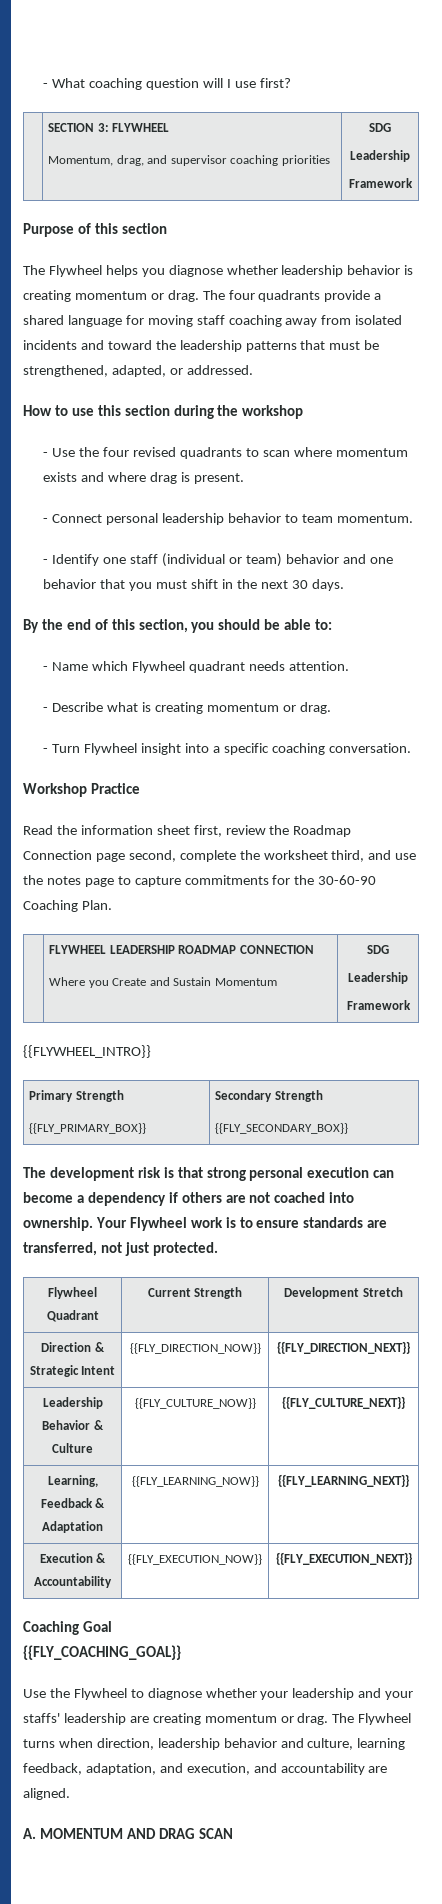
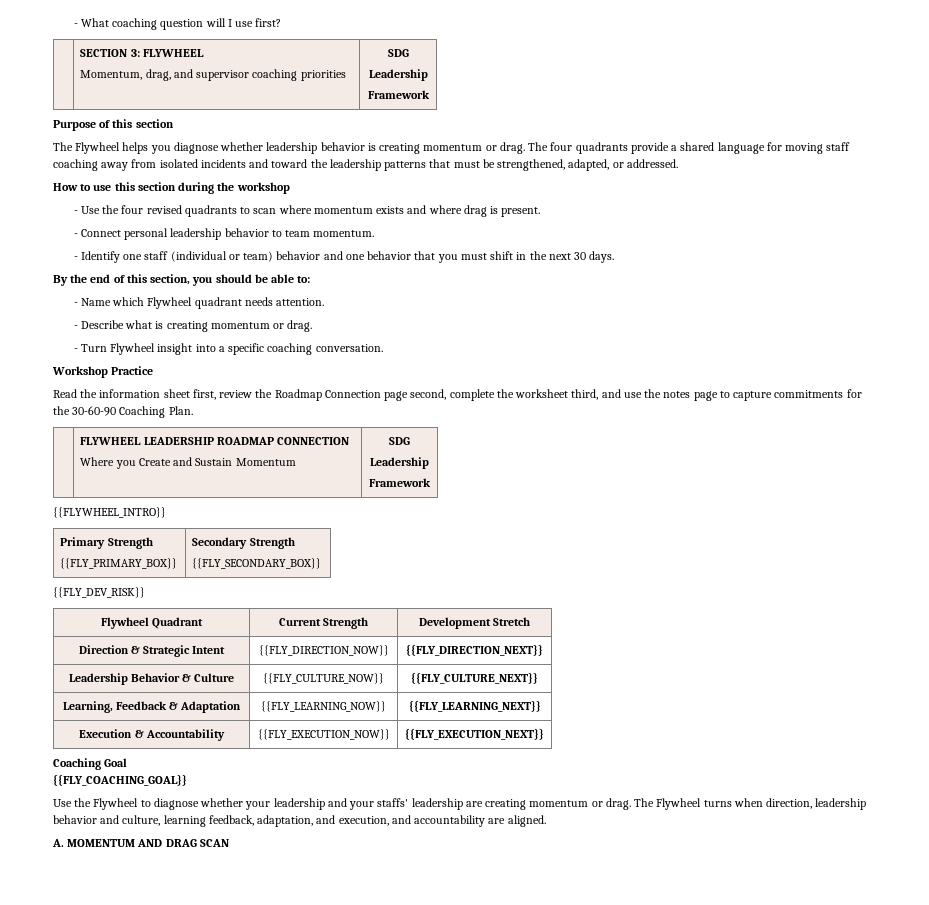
- The development risk is that strong personal execution can become a dependency if others are not coached into ownership. Your Flywheel work is to ensure standards are transferred, not just protected.
+ {{FLY_DEV_RISK}}

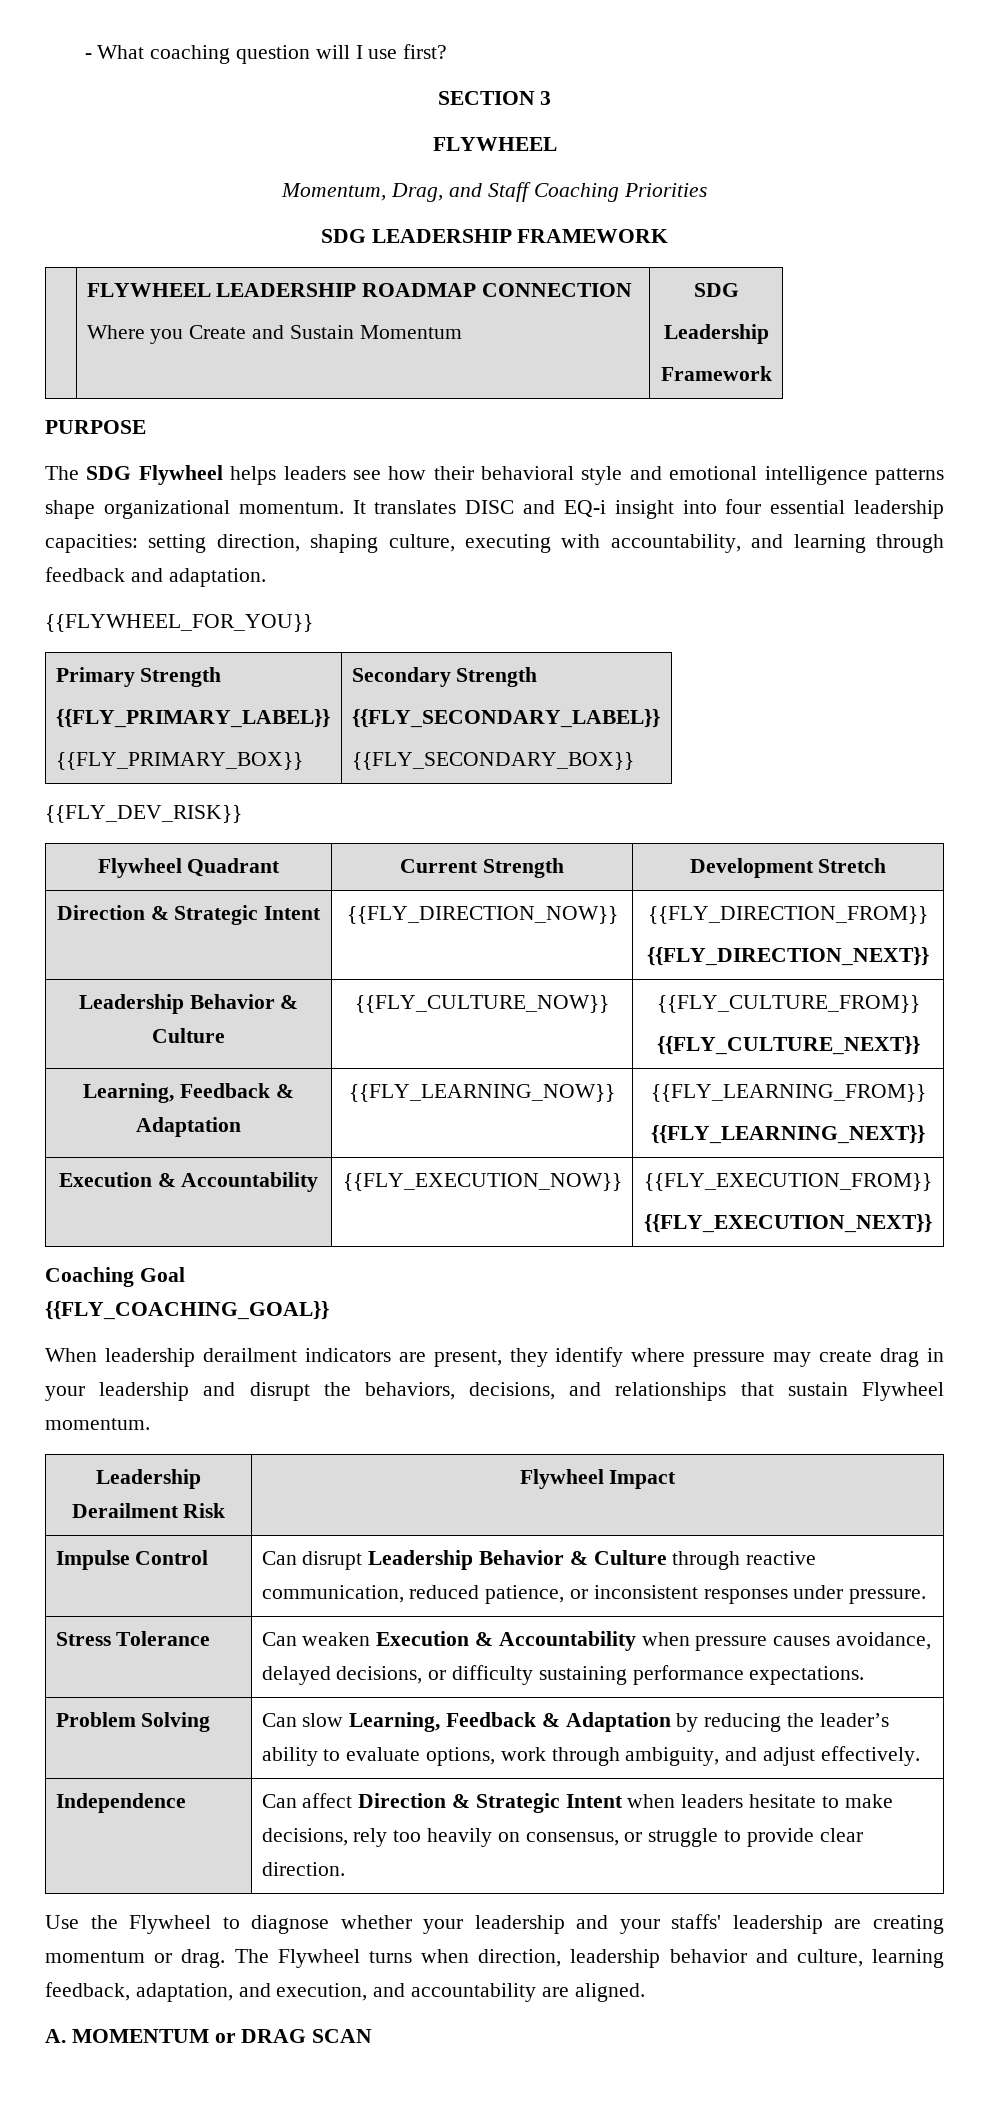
- | SECTION 3: FLYWHEEL
- Momentum, drag, and supervisor coaching priorities | SDG
- Leadership
- Framework
- Purpose of this section
- The Flywheel helps you diagnose whether leadership behavior is creating momentum or drag. The four quadrants provide a shared language for moving staff coaching away from isolated incidents and toward the leadership patterns that must be strengthened, adapted, or addressed.
- How to use this section during the workshop
- - Use the four revised quadrants to scan where momentum exists and where drag is present.
- - Connect personal leadership behavior to team momentum.
- - Identify one staff (individual or team) behavior and one behavior that you must shift in the next 30 days.
- By the end of this section, you should be able to:
- - Name which Flywheel quadrant needs attention.
- - Describe what is creating momentum or drag.
- - Turn Flywheel insight into a specific coaching conversation.
- Workshop Practice
- Read the information sheet first, review the Roadmap Connection page second, complete the worksheet third, and use the notes page to capture commitments for the 30-60-90 Coaching Plan.
+ SECTION 3
+ FLYWHEEL
+ Momentum, Drag, and Staff Coaching Priorities
+ SDG LEADERSHIP FRAMEWORK
- {{FLYWHEEL_INTRO}}
+ PURPOSE
+ The SDG Flywheel helps leaders see how their behavioral style and emotional intelligence patterns shape organizational momentum. It translates DISC and EQ-i insight into four essential leadership capacities: setting direction, shaping culture, executing with accountability, and learning through feedback and adaptation.
+ {{FLYWHEEL_FOR_YOU}}
  Primary Strength
+ {{FLY_PRIMARY_LABEL}}
  {{FLY_PRIMARY_BOX}} | Secondary Strength
+ {{FLY_SECONDARY_LABEL}}
- Direction & Strategic Intent | {{FLY_DIRECTION_NOW}} | {{FLY_DIRECTION_NEXT}}
+ Direction & Strategic Intent | {{FLY_DIRECTION_NOW}} | {{FLY_DIRECTION_FROM}}
+ {{FLY_DIRECTION_NEXT}}
- Leadership Behavior & Culture | {{FLY_CULTURE_NOW}} | {{FLY_CULTURE_NEXT}}
+ Leadership Behavior & Culture | {{FLY_CULTURE_NOW}} | {{FLY_CULTURE_FROM}}
+ {{FLY_CULTURE_NEXT}}
- Learning, Feedback & Adaptation | {{FLY_LEARNING_NOW}} | {{FLY_LEARNING_NEXT}}
+ Learning, Feedback & Adaptation | {{FLY_LEARNING_NOW}} | {{FLY_LEARNING_FROM}}
+ {{FLY_LEARNING_NEXT}}
- Execution & Accountability | {{FLY_EXECUTION_NOW}} | {{FLY_EXECUTION_NEXT}}
+ Execution & Accountability | {{FLY_EXECUTION_NOW}} | {{FLY_EXECUTION_FROM}}
+ {{FLY_EXECUTION_NEXT}}
+ When leadership derailment indicators are present, they identify where pressure may create drag in your leadership and disrupt the behaviors, decisions, and relationships that sustain Flywheel momentum.
+ Leadership Derailment Risk | Flywheel Impact
+ Impulse Control | Can disrupt Leadership Behavior & Culture through reactive communication, reduced patience, or inconsistent responses under pressure.
+ Stress Tolerance | Can weaken Execution & Accountability when pressure causes avoidance, delayed decisions, or difficulty sustaining performance expectations.
+ Problem Solving | Can slow Learning, Feedback & Adaptation by reducing the leader’s ability to evaluate options, work through ambiguity, and adjust effectively.
+ Independence | Can affect Direction & Strategic Intent when leaders hesitate to make decisions, rely too heavily on consensus, or struggle to provide clear direction.
- A. MOMENTUM AND DRAG SCAN
+ A. MOMENTUM or DRAG SCAN

